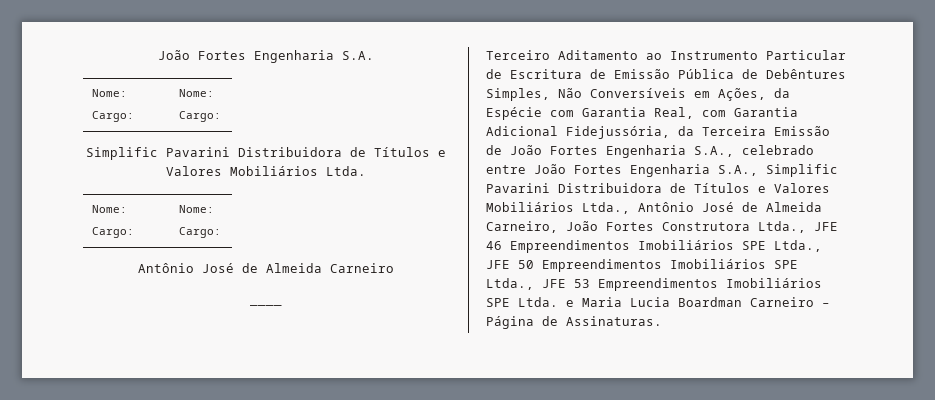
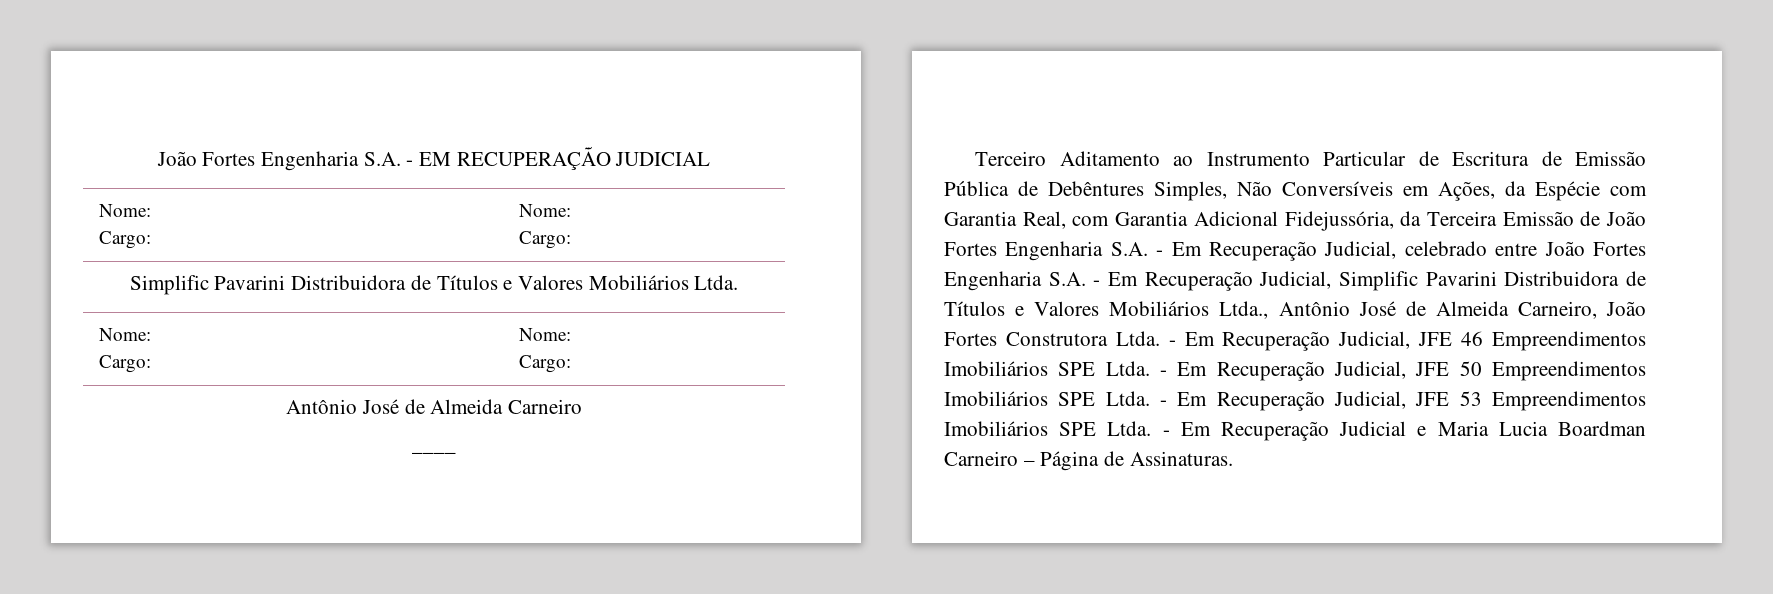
- João Fortes Engenharia S.A.
+ João Fortes Engenharia S.A. - EM RECUPERAÇÃO JUDICIAL
- Terceiro Aditamento ao Instrumento Particular de Escritura de Emissão Pública de Debêntures Simples, Não Conversíveis em Ações, da Espécie com Garantia Real, com Garantia Adicional Fidejussória, da Terceira Emissão de João Fortes Engenharia S.A., celebrado entre João Fortes Engenharia S.A., Simplific Pavarini Distribuidora de Títulos e Valores Mobiliários Ltda., Antônio José de Almeida Carneiro, João Fortes Construtora Ltda., JFE 46 Empreendimentos Imobiliários SPE Ltda., JFE 50 Empreendimentos Imobiliários SPE Ltda., JFE 53 Empreendimentos Imobiliários SPE Ltda. e Maria Lucia Boardman Carneiro – Página de Assinaturas.
+ Terceiro Aditamento ao Instrumento Particular de Escritura de Emissão Pública de Debêntures Simples, Não Conversíveis em Ações, da Espécie com Garantia Real, com Garantia Adicional Fidejussória, da Terceira Emissão de João Fortes Engenharia S.A. - Em Recuperação Judicial, celebrado entre João Fortes Engenharia S.A. - Em Recuperação Judicial, Simplific Pavarini Distribuidora de Títulos e Valores Mobiliários Ltda., Antônio José de Almeida Carneiro, João Fortes Construtora Ltda. - Em Recuperação Judicial, JFE 46 Empreendimentos Imobiliários SPE Ltda. - Em Recuperação Judicial, JFE 50 Empreendimentos Imobiliários SPE Ltda. - Em Recuperação Judicial, JFE 53 Empreendimentos Imobiliários SPE Ltda. - Em Recuperação Judicial e Maria Lucia Boardman Carneiro – Página de Assinaturas.

